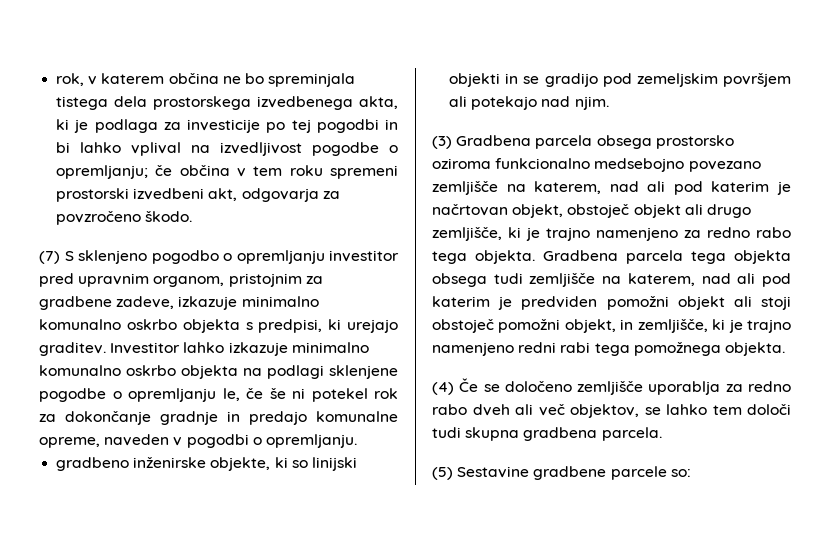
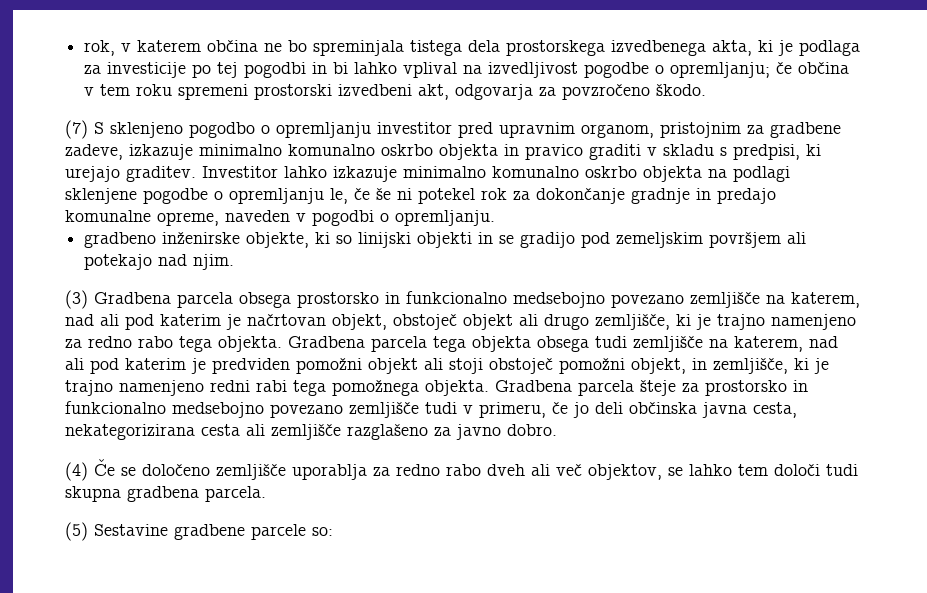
- (7) S sklenjeno pogodbo o opremljanju investitor pred upravnim organom, pristojnim za gradbene zadeve, izkazuje minimalno komunalno oskrbo objekta s predpisi, ki urejajo graditev.
+ (7) S sklenjeno pogodbo o opremljanju investitor pred upravnim organom, pristojnim za gradbene zadeve, izkazuje minimalno komunalno oskrbo objekta in pravico graditi v skladu s predpisi, ki urejajo graditev.
- (3) Gradbena parcela obsega prostorsko oziroma funkcionalno medsebojno povezano zemljišče na katerem, nad ali pod katerim je načrtovan objekt, obstoječ objekt ali drugo zemljišče, ki je trajno namenjeno za redno rabo tega objekta.
+ (3) Gradbena parcela obsega prostorsko in funkcionalno medsebojno povezano zemljišče na katerem, nad ali pod katerim je načrtovan objekt, obstoječ objekt ali drugo zemljišče, ki je trajno namenjeno za redno rabo tega objekta.
+ Gradbena parcela šteje za prostorsko in funkcionalno medsebojno povezano zemljišče tudi v primeru, če jo deli občinska javna cesta, nekategorizirana cesta ali zemljišče razglašeno za javno dobro.

